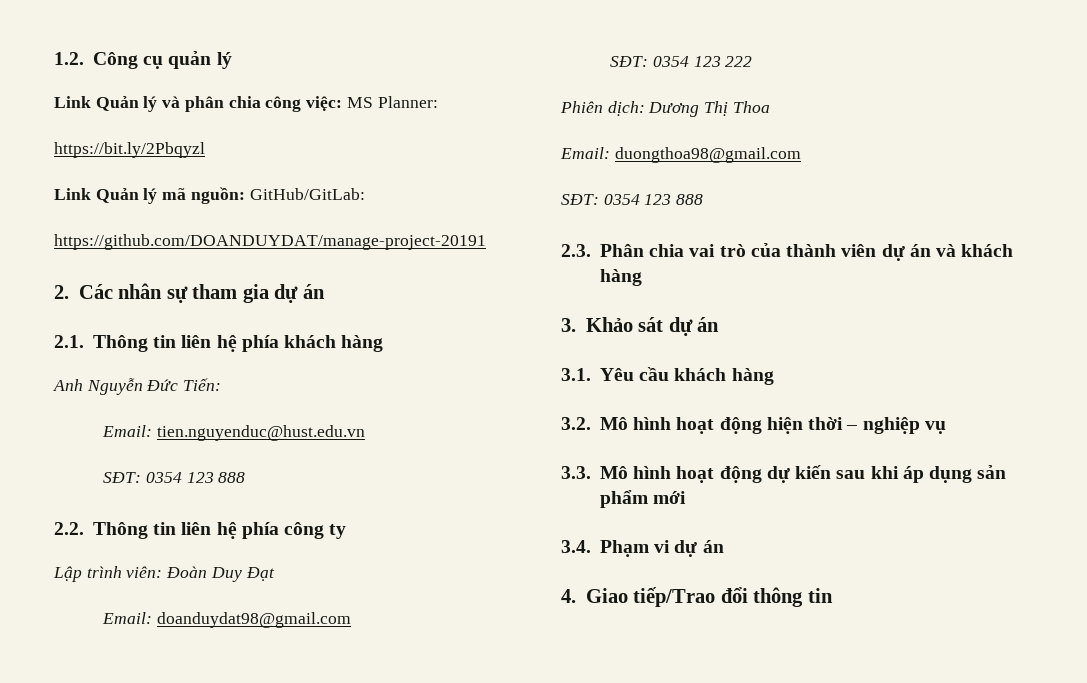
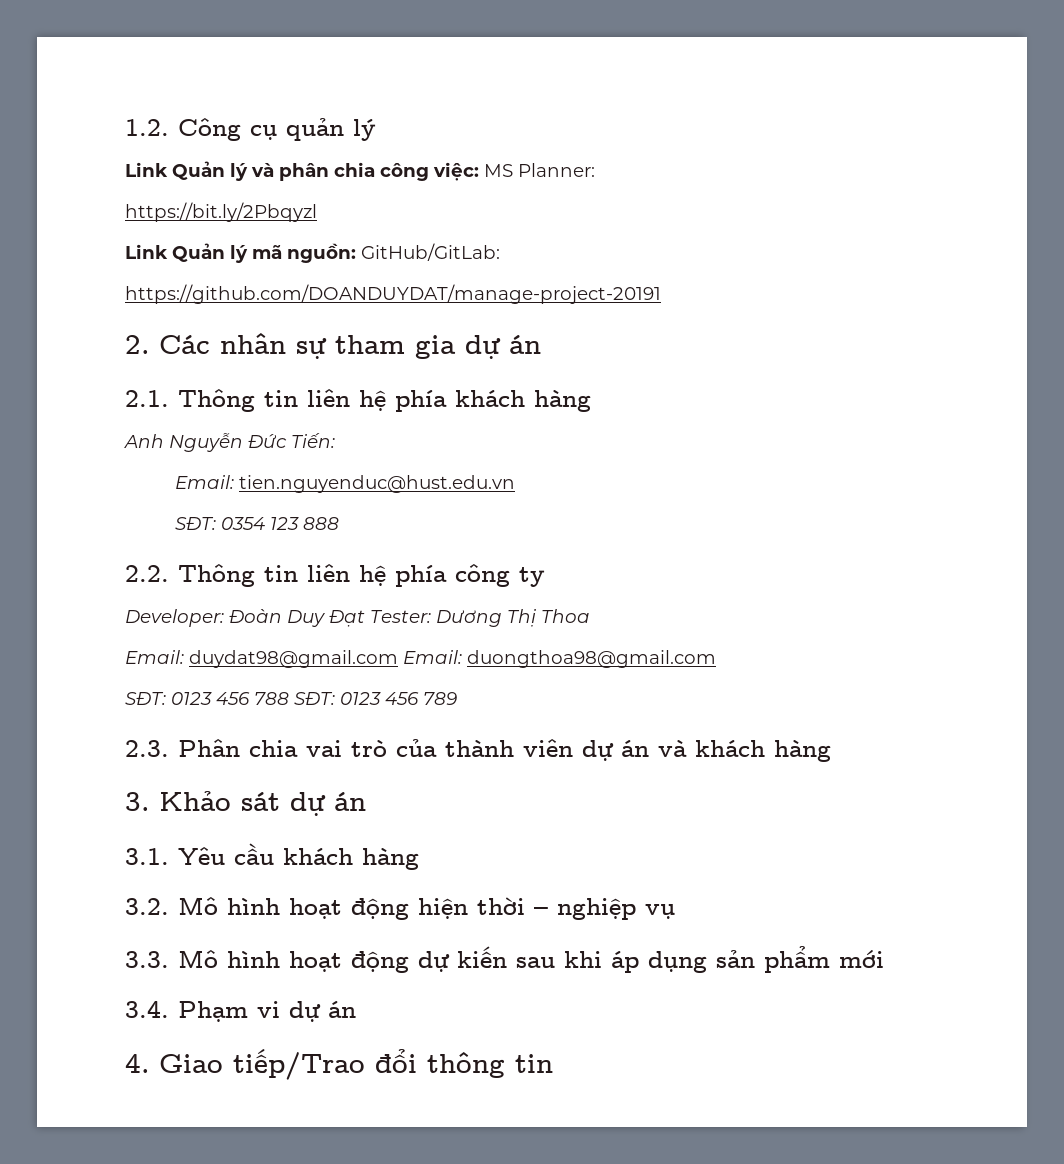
- Lập trình viên: Đoàn Duy Đạt
- Email: doanduydat98@gmail.com
- SĐT: 0354 123 222
- Phiên dịch: Dương Thị Thoa
+ Developer: Đoàn Duy Đạt Tester: Dương Thị Thoa
- Email: duongthoa98@gmail.com
- SĐT: 0354 123 888
+ Email: duydat98@gmail.com Email: duongthoa98@gmail.com
+ SĐT: 0123 456 788 SĐT: 0123 456 789

